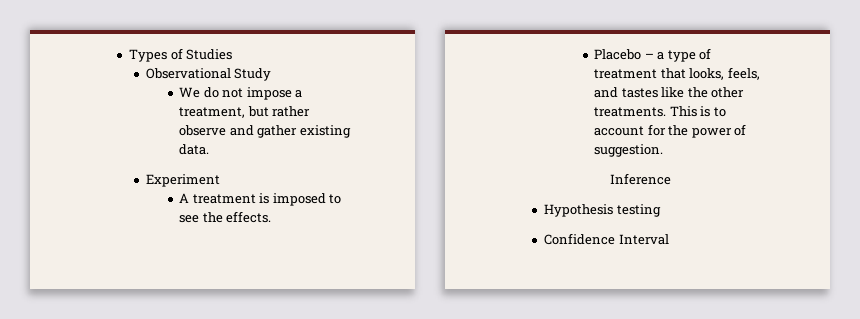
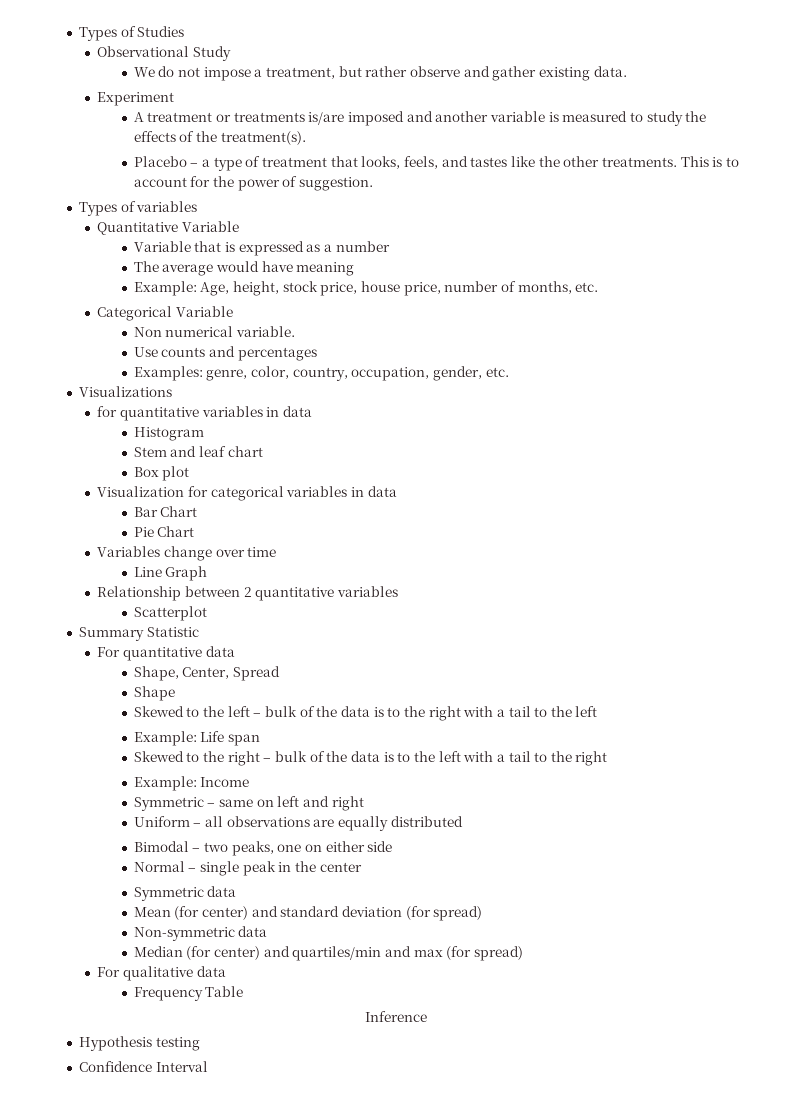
- A treatment is imposed to see the effects.
+ A treatment or treatments is/are imposed and another variable is measured to study the effects of the treatment(s).
+ Types of variables
+ Quantitative Variable
+ Variable that is expressed as a number
+ The average would have meaning
+ Example: Age, height, stock price, house price, number of months, etc.
+ Categorical Variable
+ Non numerical variable.
+ Use counts and percentages
+ Examples: genre, color, country, occupation, gender, etc.
+ Visualizations
+ for quantitative variables in data
+ Histogram
+ Stem and leaf chart
+ Box plot
+ Visualization for categorical variables in data
+ Bar Chart
+ Pie Chart
+ Variables change over time
+ Line Graph
+ Relationship between 2 quantitative variables
+ Scatterplot
+ Summary Statistic
+ For quantitative data
+ Shape, Center, Spread
+ Shape
+ Skewed to the left – bulk of the data is to the right with a tail to the left
+ Example: Life span
+ Skewed to the right – bulk of the data is to the left with a tail to the right
+ Example: Income
+ Symmetric – same on left and right
+ Uniform – all observations are equally distributed
+ Bimodal – two peaks, one on either side
+ Normal – single peak in the center
+ Symmetric data
+ Mean (for center) and standard deviation (for spread)
+ Non-symmetric data
+ Median (for center) and quartiles/min and max (for spread)
+ For qualitative data
+ Frequency Table

